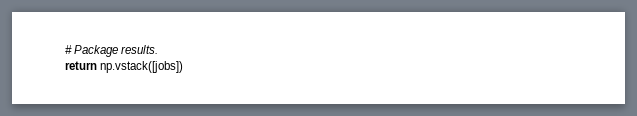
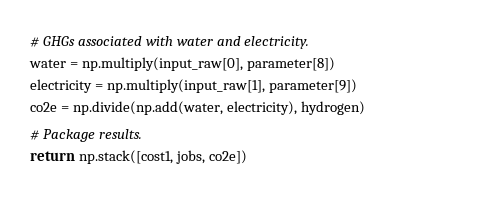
+ # GHGs associated with water and electricity.
+ water = np.multiply(input_raw[0], parameter[8])
+ electricity = np.multiply(input_raw[1], parameter[9])
+ co2e = np.divide(np.add(water, electricity), hydrogen)
- return np.vstack([jobs])
+ return np.stack([cost1, jobs, co2e])

